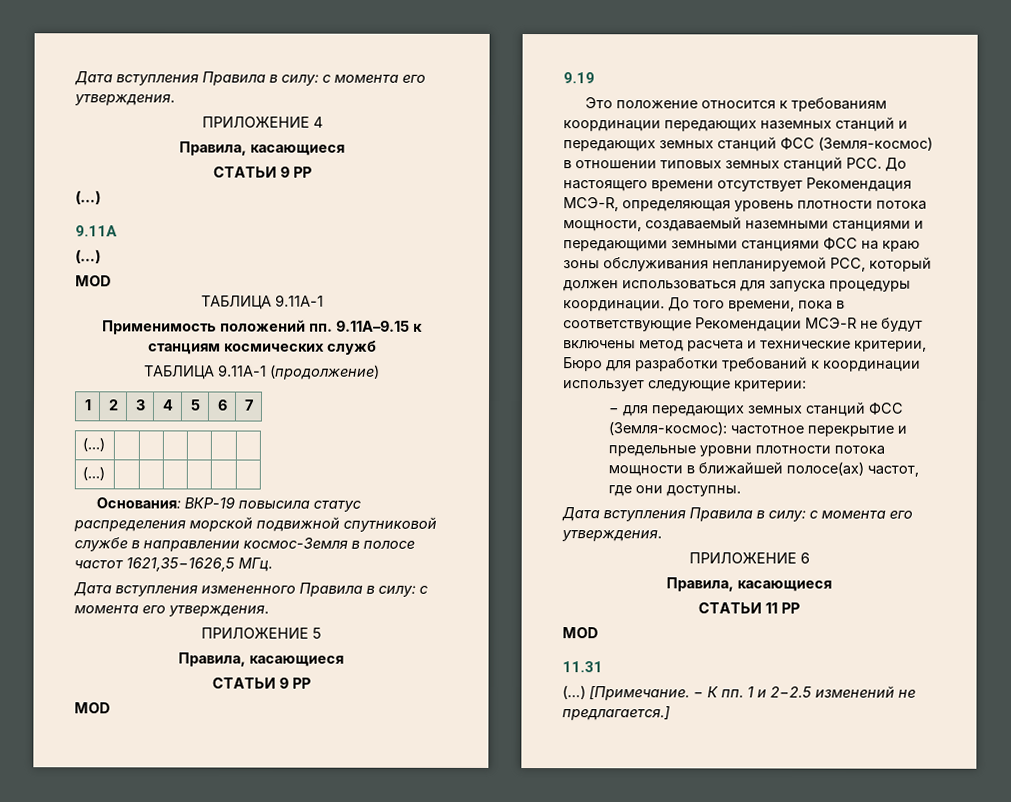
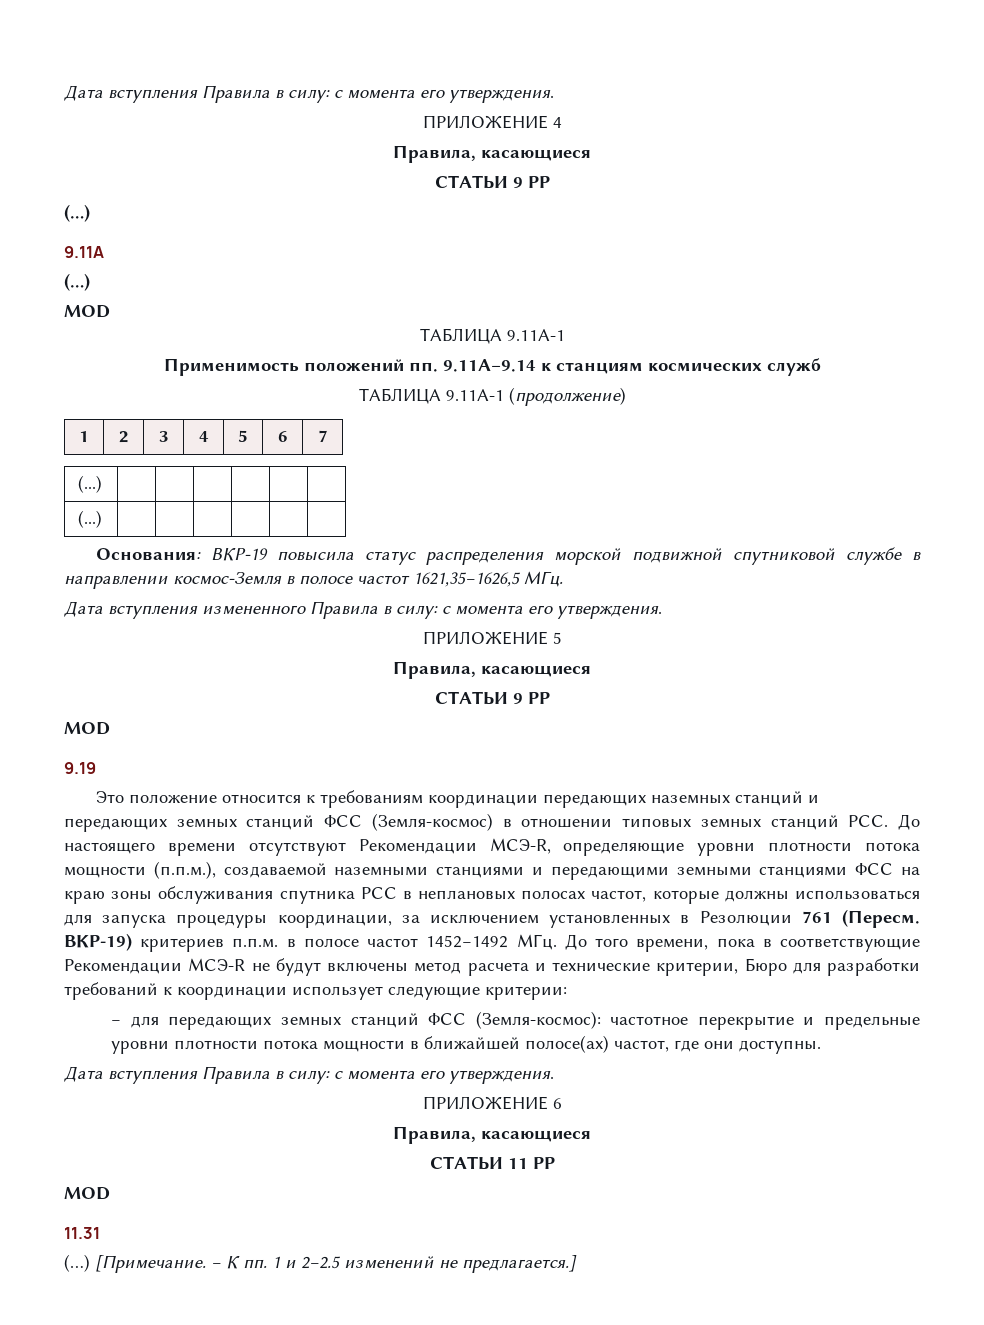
- Применимость положений пп. 9.11A–9.15 к станциям космических служб
+ Применимость положений пп. 9.11A–9.14 к станциям космических служб
- Это положение относится к требованиям координации передающих наземных станций и передающих земных станций ФСС (Земля-космос) в отношении типовых земных станций РСС. До настоящего времени отсутствует Рекомендация МСЭ-R, определяющая уровень плотности потока мощности, создаваемый наземными станциями и передающими земными станциями ФСС на краю зоны обслуживания непланируемой РСС, который должен использоваться для запуска процедуры координации. До того времени, пока в соответствующие Рекомендации МСЭ-R не будут включены метод расчета и технические критерии, Бюро для разработки требований к координации использует следующие критерии:
+ Это положение относится к требованиям координации передающих наземных станций и передающих земных станций ФСС (Земля-космос) в отношении типовых земных станций РСС. До настоящего времени отсутствуют Рекомендации МСЭ-R, определяющие уровни плотности потока мощности (п.п.м.), создаваемой наземными станциями и передающими земными станциями ФСС на краю зоны обслуживания спутника РСС в неплановых полосах частот, которые должны использоваться для запуска процедуры координации, за исключением установленных в Резолюции 761 (Пересм. ВКР-19) критериев п.п.м. в полосе частот 1452−1492 МГц. До того времени, пока в соответствующие Рекомендации МСЭ-R не будут включены метод расчета и технические критерии, Бюро для разработки требований к координации использует следующие критерии:

